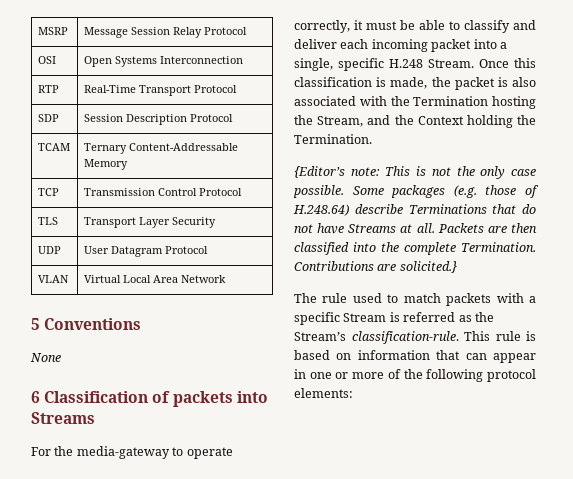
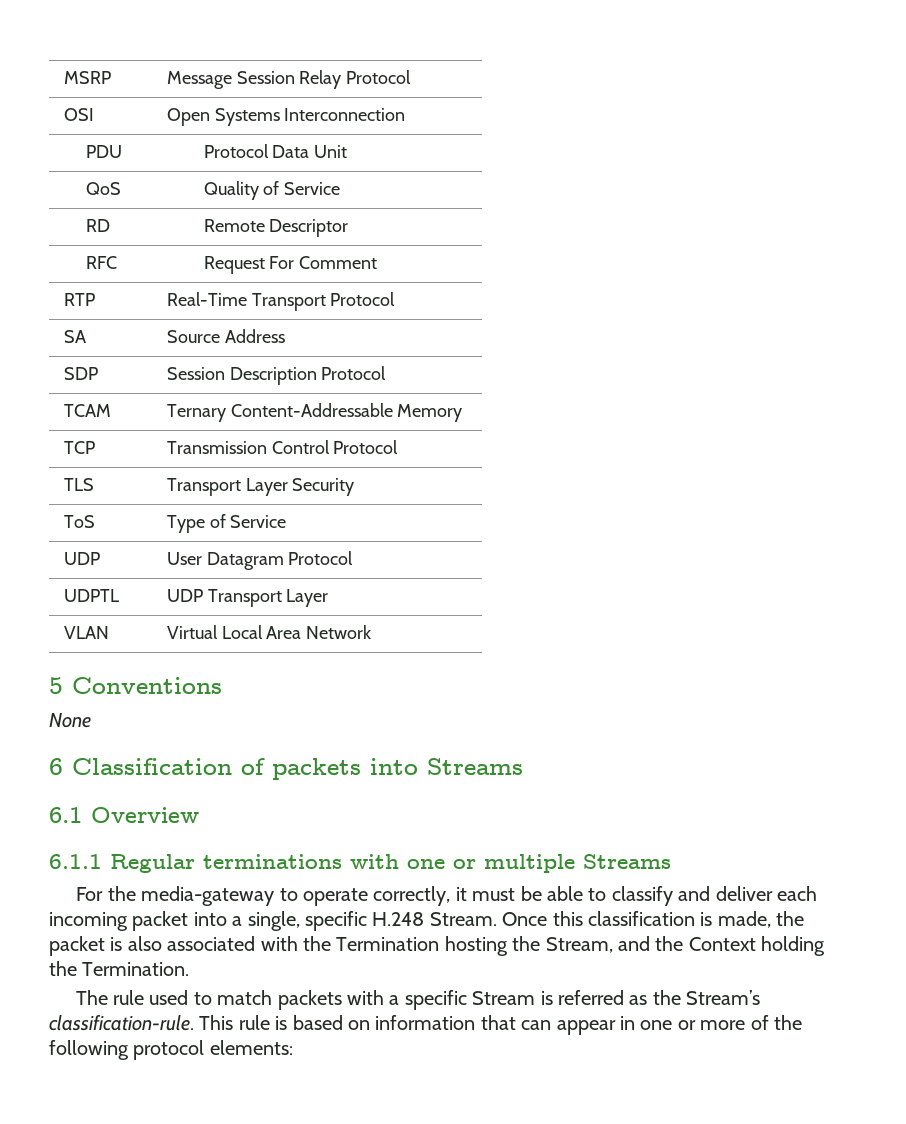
+ PDU | Protocol Data Unit
+ QoS | Quality of Service
+ RD | Remote Descriptor
+ RFC | Request For Comment
+ SA | Source Address
+ ToS | Type of Service
+ UDPTL | UDP Transport Layer
+ 6.1 Overview
+ 6.1.1 Regular terminations with one or multiple Streams
- {Editor’s note: This is not the only case possible. Some packages (e.g. those of H.248.64) describe Terminations that do not have Streams at all. Packets are then classified into the complete Termination. Contributions are solicited.}

